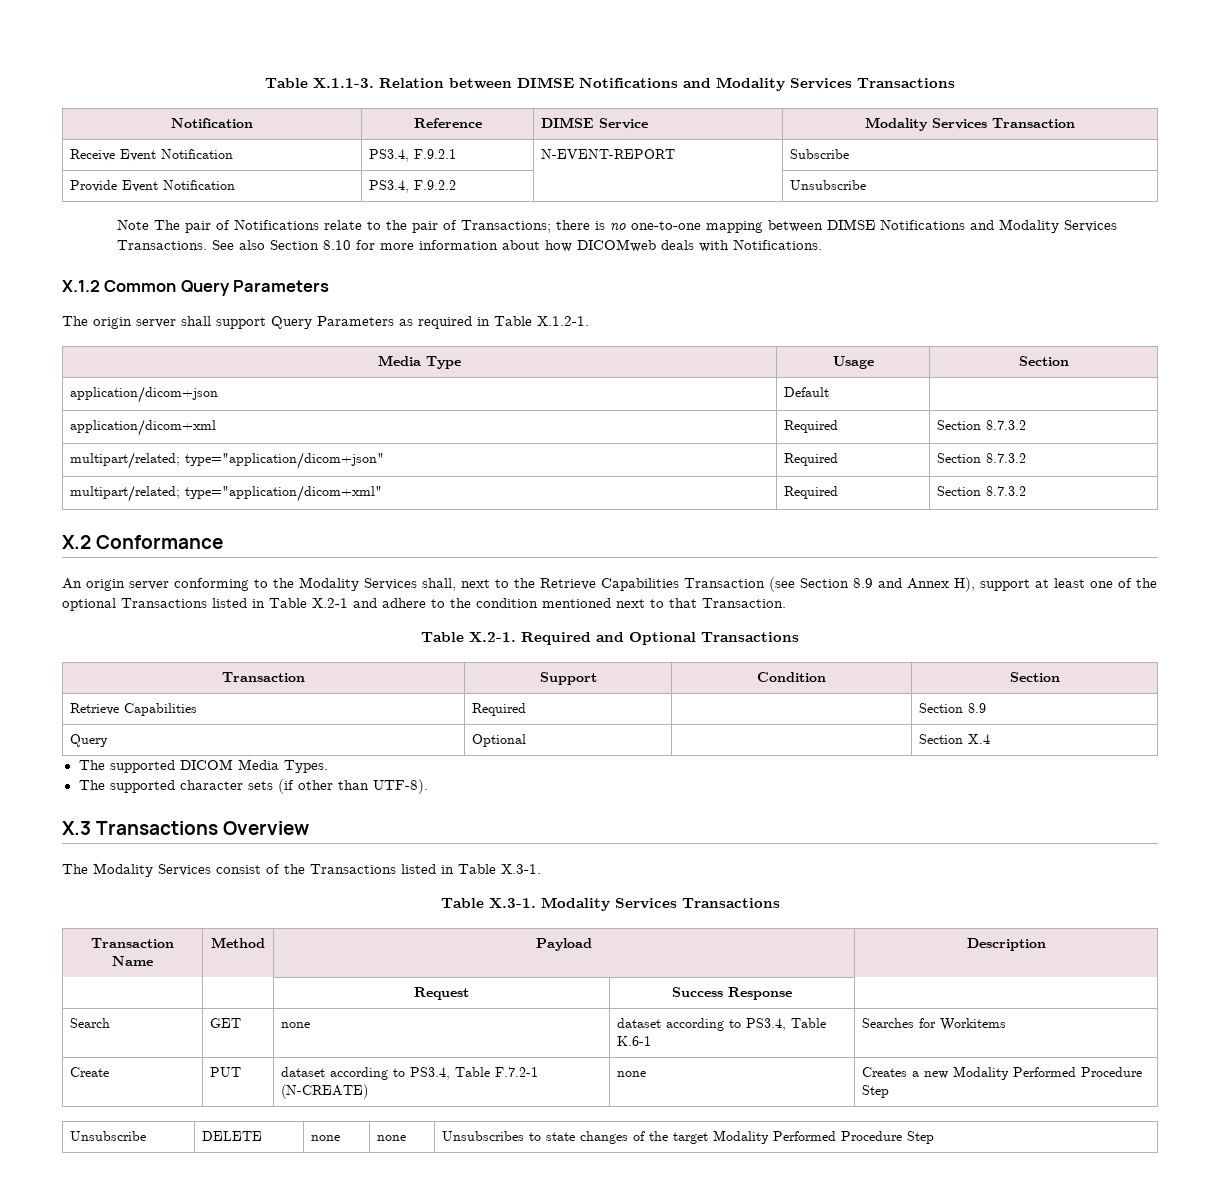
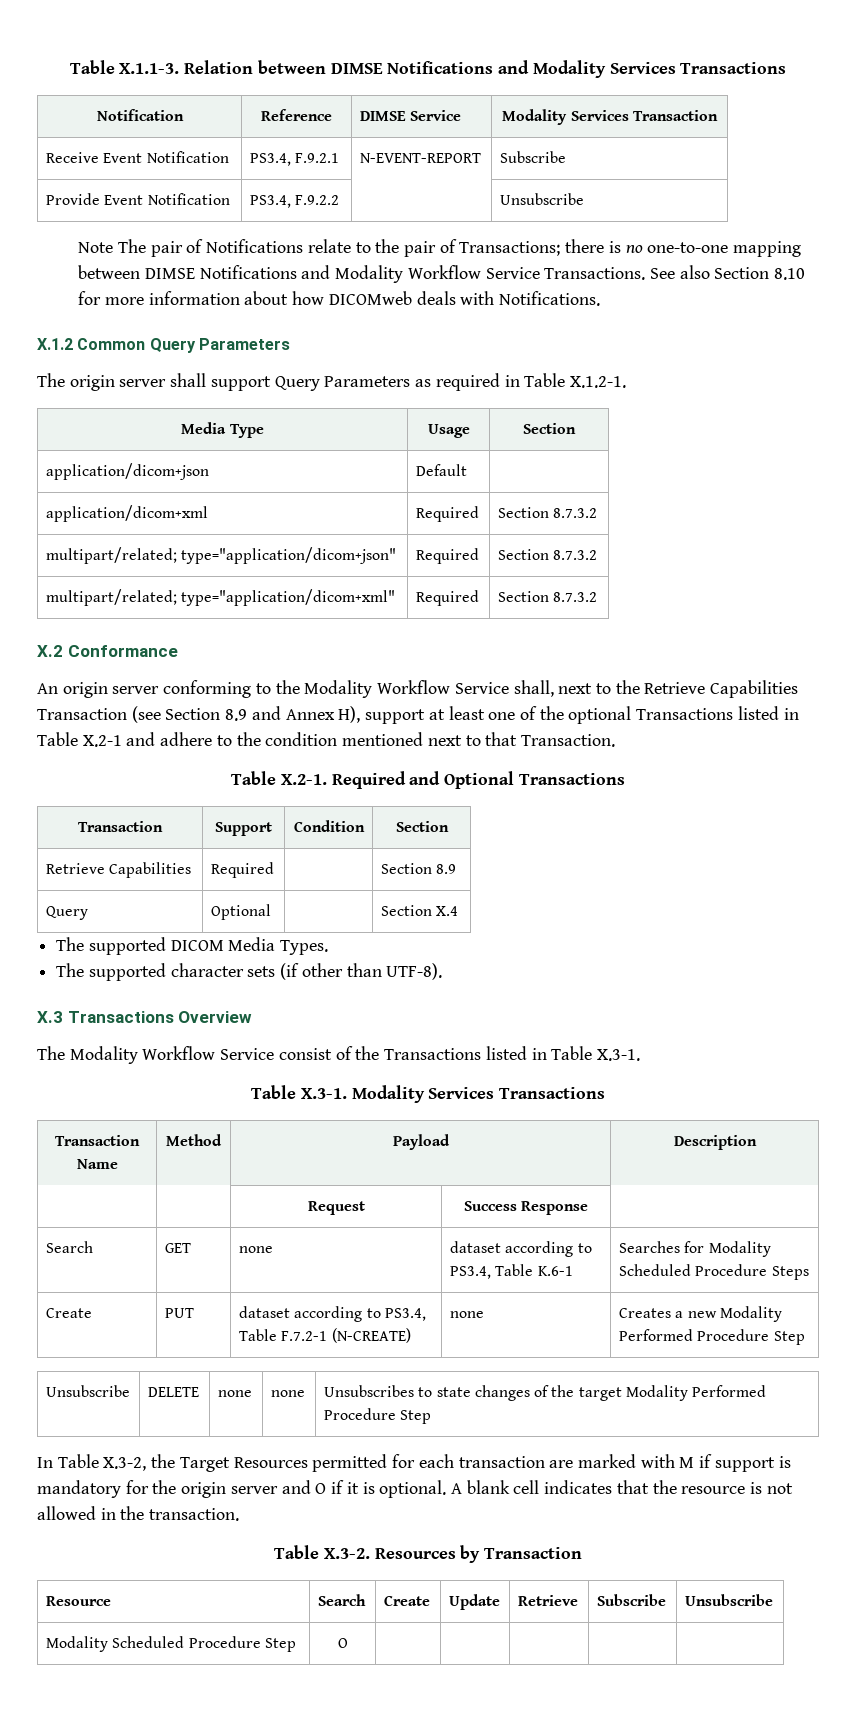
- Note The pair of Notifications relate to the pair of Transactions; there is no one-to-one mapping between DIMSE Notifications and Modality Services Transactions.
+ Note The pair of Notifications relate to the pair of Transactions; there is no one-to-one mapping between DIMSE Notifications and Modality Workflow Service Transactions.
- An origin server conforming to the Modality Services shall, next to the Retrieve Capabilities Transaction (see Section 8.9 and Annex H), support at least one of the optional Transactions listed in Table X.2-1 and adhere to the condition mentioned next to that Transaction.
+ An origin server conforming to the Modality Workflow Service shall, next to the Retrieve Capabilities Transaction (see Section 8.9 and Annex H), support at least one of the optional Transactions listed in Table X.2-1 and adhere to the condition mentioned next to that Transaction.
- The Modality Services consist of the Transactions listed in Table X.3-1.
+ The Modality Workflow Service consist of the Transactions listed in Table X.3-1.
- Search | GET | none | dataset according to PS3.4, Table K.6-1 | Searches for Workitems
+ Search | GET | none | dataset according to PS3.4, Table K.6-1 | Searches for Modality Scheduled Procedure Steps
+ In Table X.3-2, the Target Resources permitted for each transaction are marked with M if support is mandatory for the origin server and O if it is optional. A blank cell indicates that the resource is not allowed in the transaction.
+ Table X.3-2. Resources by Transaction
+ Resource | Search | Create | Update | Retrieve | Subscribe | Unsubscribe
+ Modality Scheduled Procedure Step | O | | | | |

